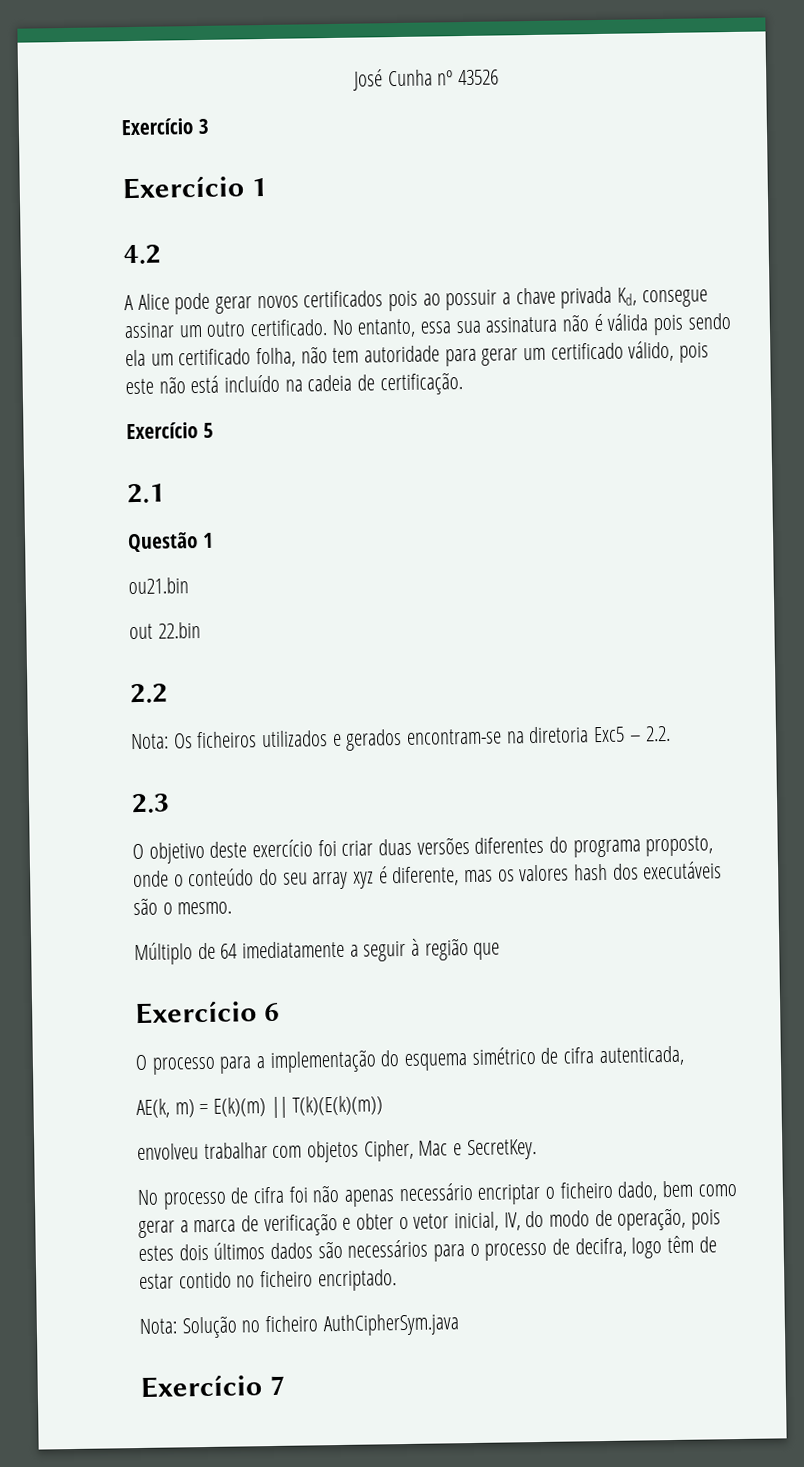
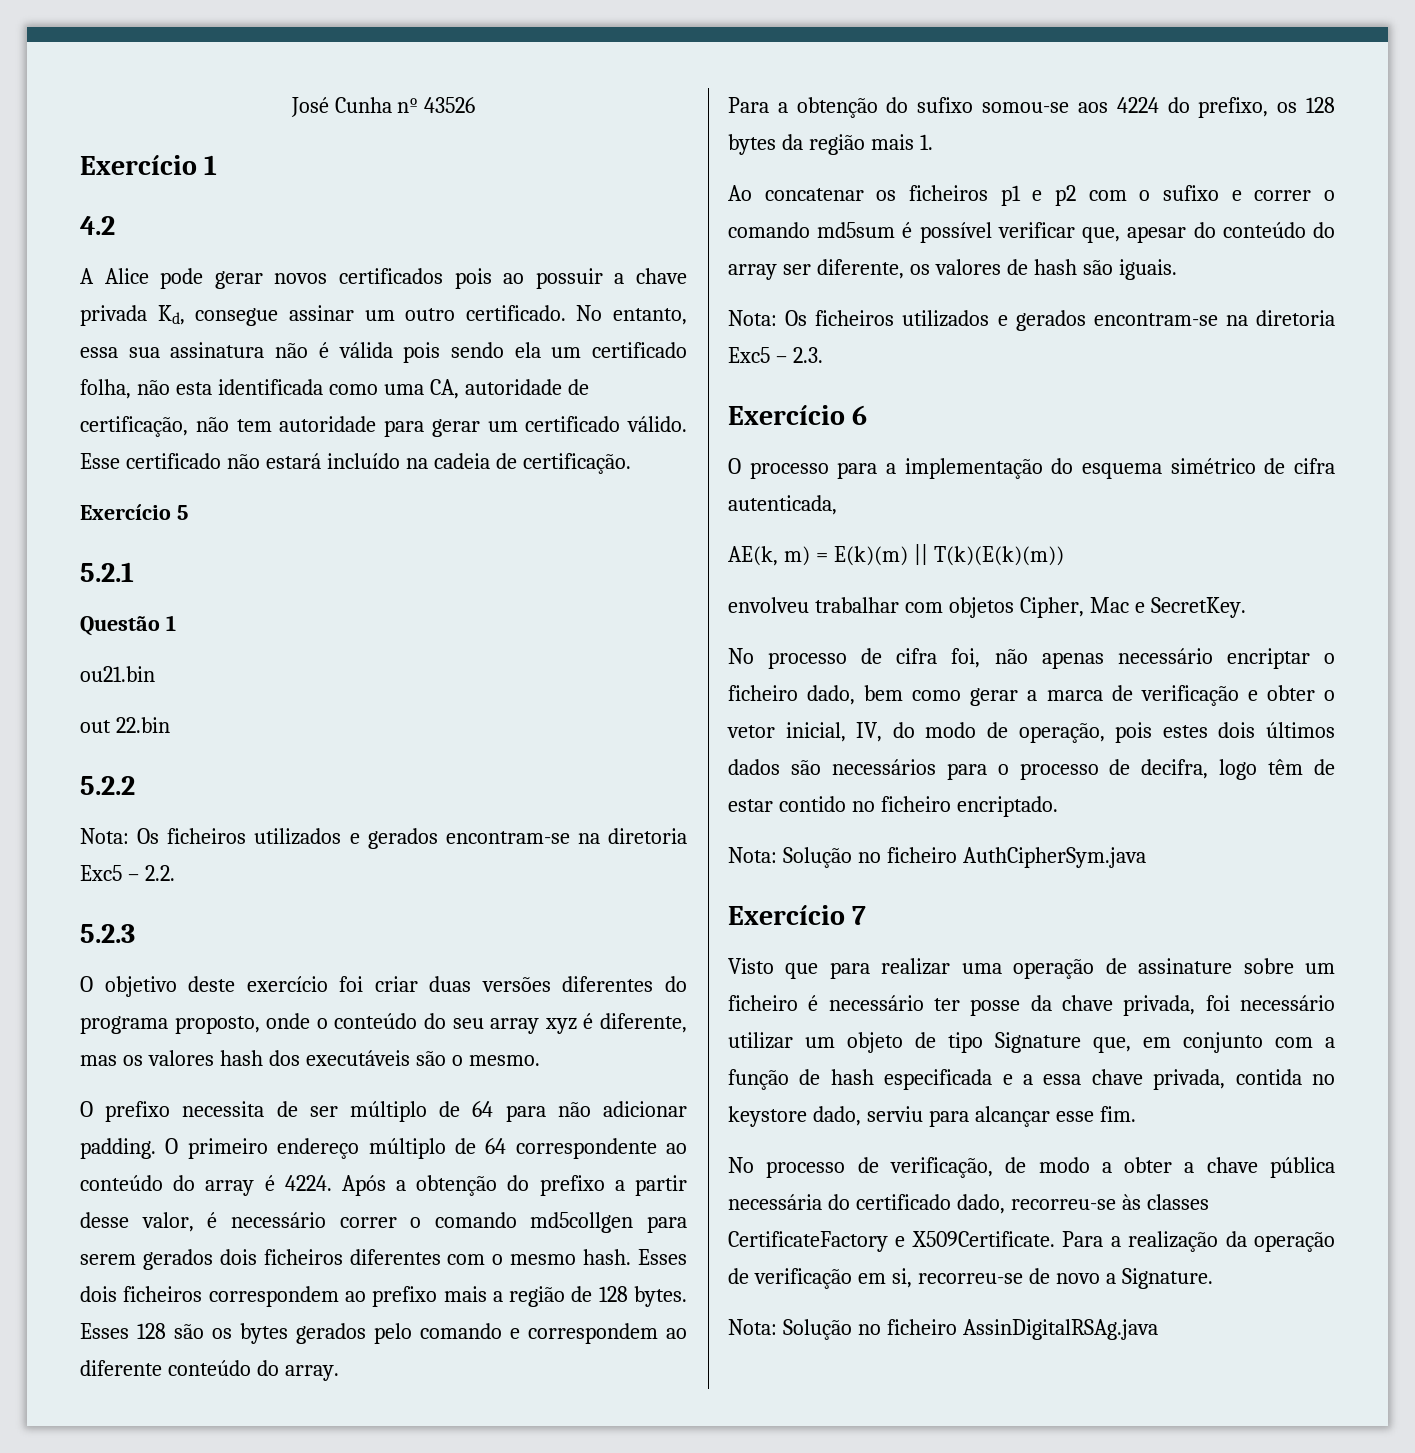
- Exercício 3
- No entanto, essa sua assinatura não é válida pois sendo ela um certificado folha, não tem autoridade para gerar um certificado válido, pois este não está incluído na cadeia de certificação.
+ No entanto, essa sua assinatura não é válida pois sendo ela um certificado folha, não esta identificada como uma CA, autoridade de certificação, não tem autoridade para gerar um certificado válido. Esse certificado não estará incluído na cadeia de certificação.
- 2.1
+ 5.2.1
- 2.2
+ 5.2.2
- 2.3
+ 5.2.3
- Múltiplo de 64 imediatamente a seguir à região que
+ O prefixo necessita de ser múltiplo de 64 para não adicionar padding. O primeiro endereço múltiplo de 64 correspondente ao conteúdo do array é 4224. Após a obtenção do prefixo a partir desse valor, é necessário correr o comando md5collgen para serem gerados dois ficheiros diferentes com o mesmo hash. Esses dois ficheiros correspondem ao prefixo mais a região de 128 bytes. Esses 128 são os bytes gerados pelo comando e correspondem ao diferente conteúdo do array.
+ Para a obtenção do sufixo somou-se aos 4224 do prefixo, os 128 bytes da região mais 1.
+ Ao concatenar os ficheiros p1 e p2 com o sufixo e correr o comando md5sum é possível verificar que, apesar do conteúdo do array ser diferente, os valores de hash são iguais.
+ Nota: Os ficheiros utilizados e gerados encontram-se na diretoria Exc5 – 2.3.
- No processo de cifra foi não apenas necessário encriptar o ficheiro dado, bem como gerar a marca de verificação e obter o vetor inicial, IV, do modo de operação, pois estes dois últimos dados são necessários para o processo de decifra, logo têm de estar contido no ficheiro encriptado.
+ No processo de cifra foi, não apenas necessário encriptar o ficheiro dado, bem como gerar a marca de verificação e obter o vetor inicial, IV, do modo de operação, pois estes dois últimos dados são necessários para o processo de decifra, logo têm de estar contido no ficheiro encriptado.
+ Visto que para realizar uma operação de assinature sobre um ficheiro é necessário ter posse da chave privada, foi necessário utilizar um objeto de tipo Signature que, em conjunto com a função de hash especificada e a essa chave privada, contida no keystore dado, serviu para alcançar esse fim.
+ No processo de verificação, de modo a obter a chave pública necessária do certificado dado, recorreu-se às classes CertificateFactory e X509Certificate. Para a realização da operação de verificação em si, recorreu-se de novo a Signature.
+ Nota: Solução no ficheiro AssinDigitalRSAg.java

